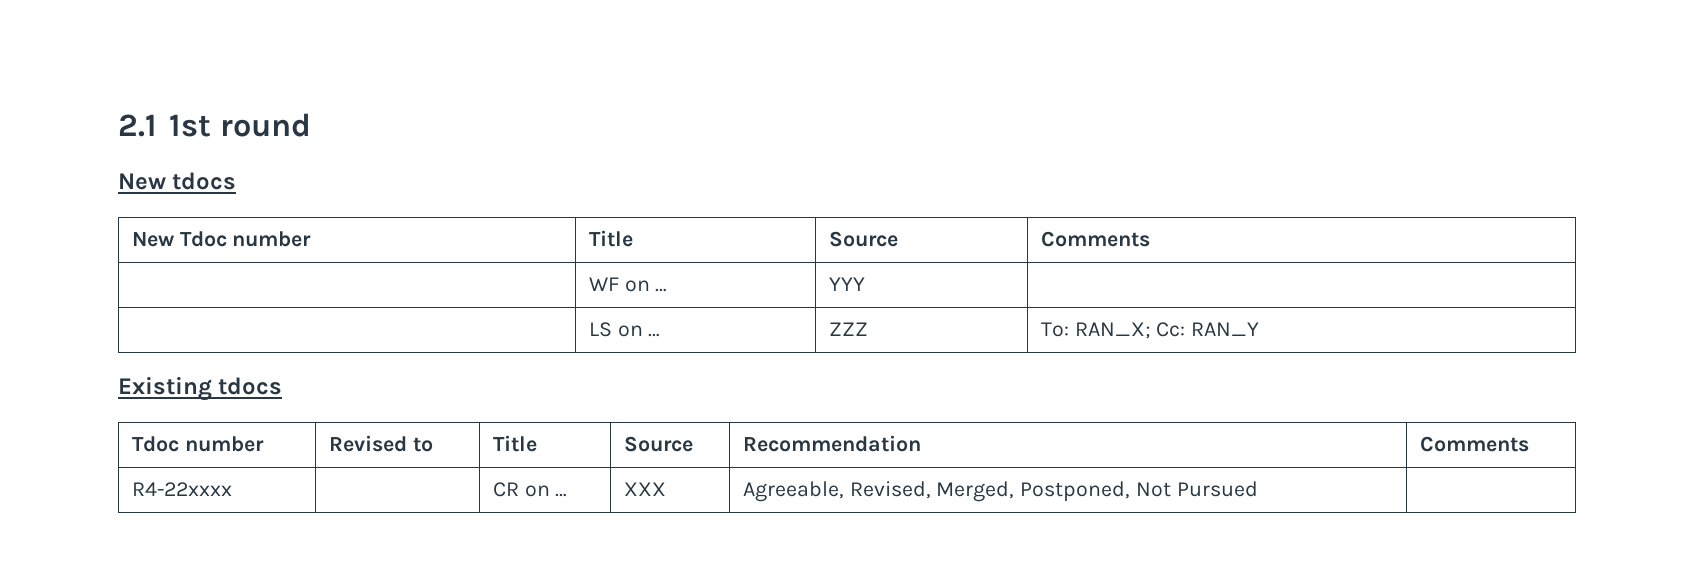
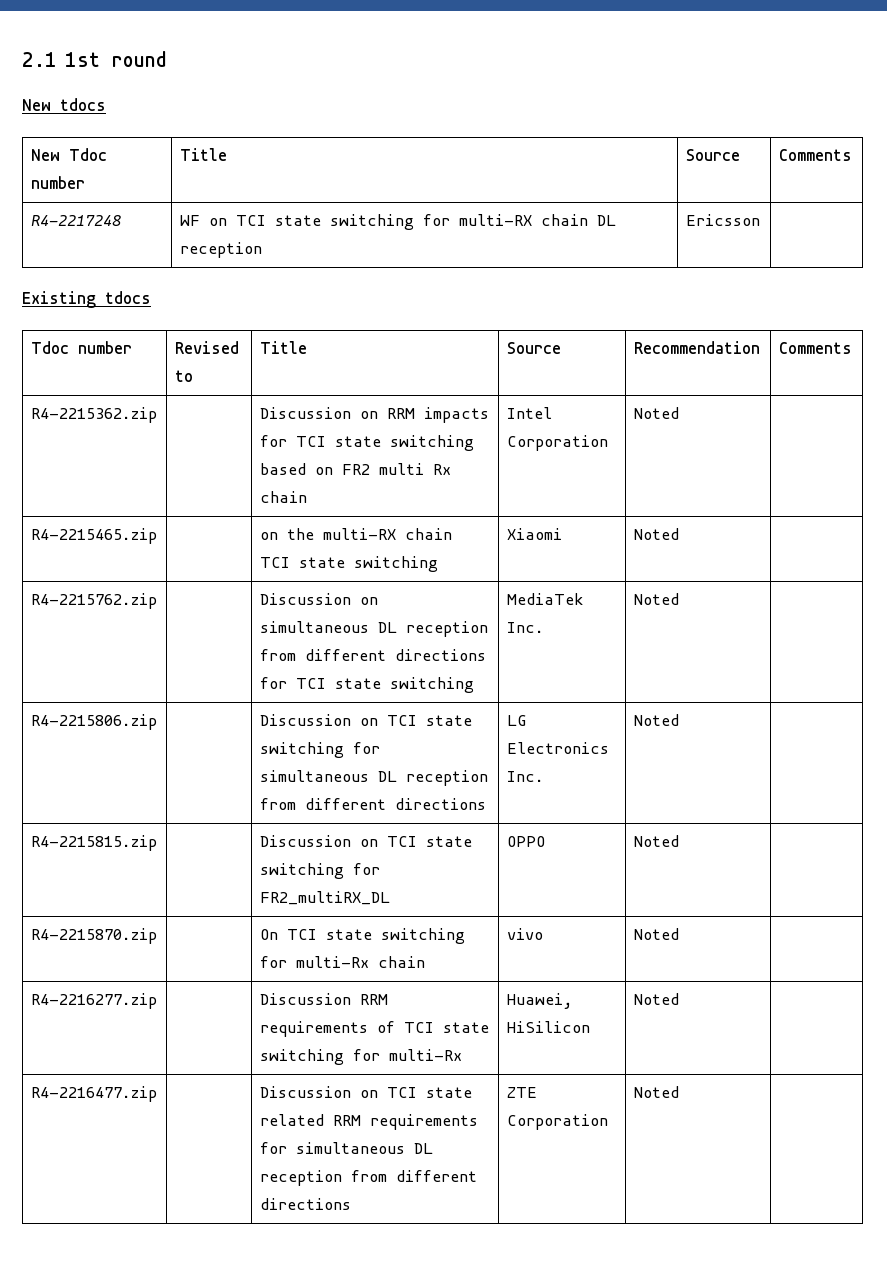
- | WF on … | YYY |
- | LS on … | ZZZ | To: RAN_X; Cc: RAN_Y
+ R4-2217248 | WF on TCI state switching for multi-RX chain DL reception | Ericsson |
- R4-22xxxx | | CR on … | XXX | Agreeable, Revised, Merged, Postponed, Not Pursued |
+ R4-2215362.zip | | Discussion on RRM impacts for TCI state switching based on FR2 multi Rx chain | Intel Corporation | Noted |
+ R4-2215465.zip | | on the multi-RX chain TCI state switching | Xiaomi | Noted |
+ R4-2215762.zip | | Discussion on simultaneous DL reception from different directions for TCI state switching | MediaTek Inc. | Noted |
+ R4-2215806.zip | | Discussion on TCI state switching for simultaneous DL reception from different directions | LG Electronics Inc. | Noted |
+ R4-2215815.zip | | Discussion on TCI state switching for FR2_multiRX_DL | OPPO | Noted |
+ R4-2215870.zip | | On TCI state switching for multi-Rx chain | vivo | Noted |
+ R4-2216277.zip | | Discussion RRM requirements of TCI state switching for multi-Rx | Huawei, HiSilicon | Noted |
+ R4-2216477.zip | | Discussion on TCI state related RRM requirements for simultaneous DL reception from different directions | ZTE Corporation | Noted |

